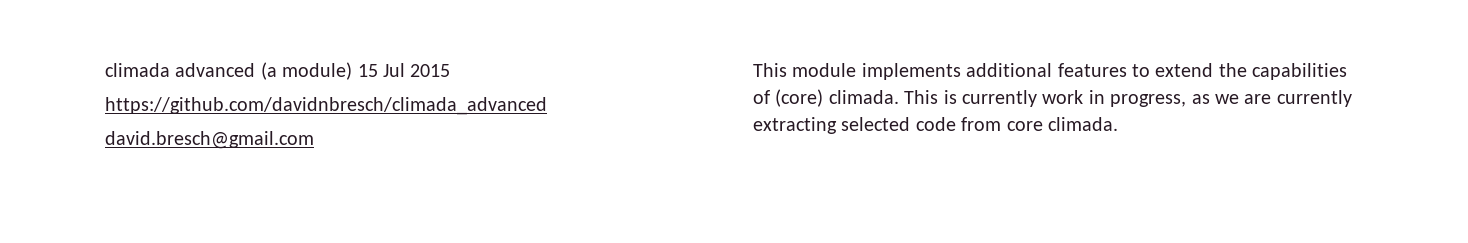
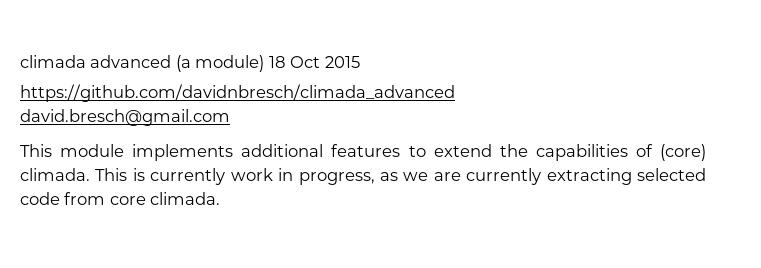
- climada advanced (a module) 15 Jul 2015
+ climada advanced (a module) 18 Oct 2015

